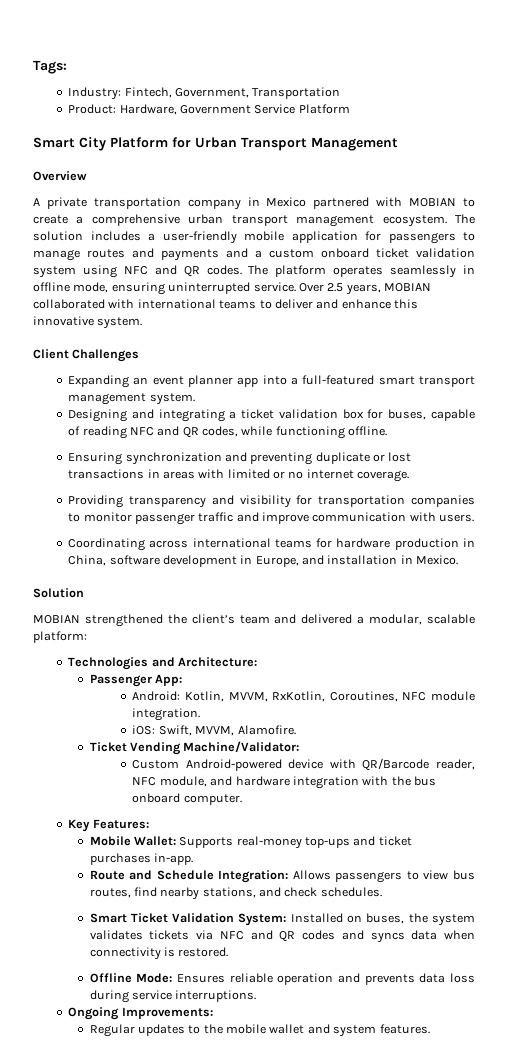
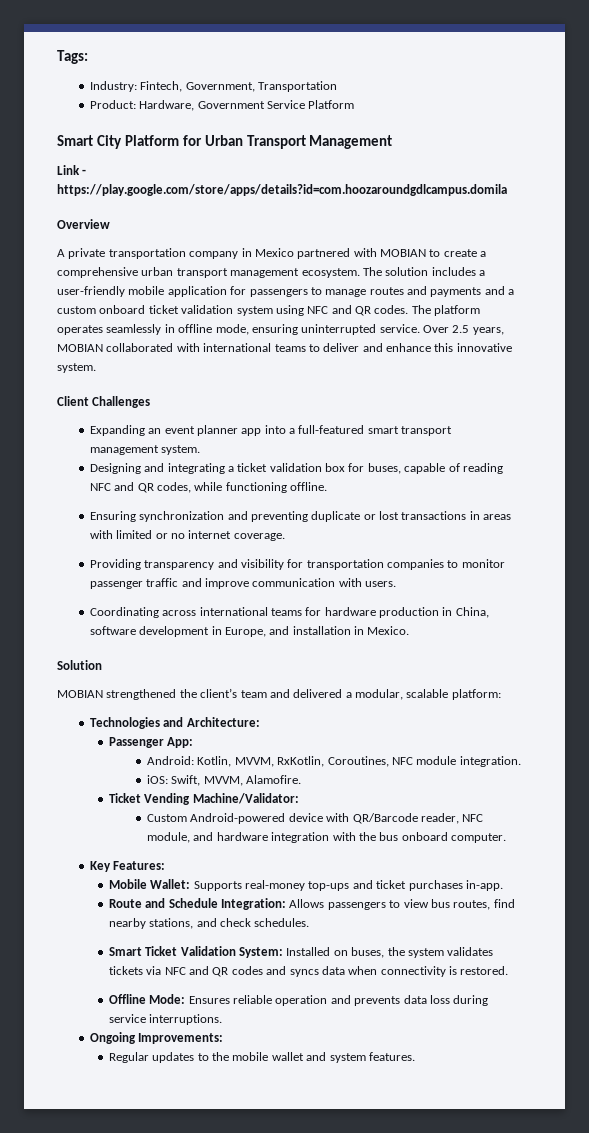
+ Link - https://play.google.com/store/apps/details?id=com.hoozaroundgdlcampus.domila

